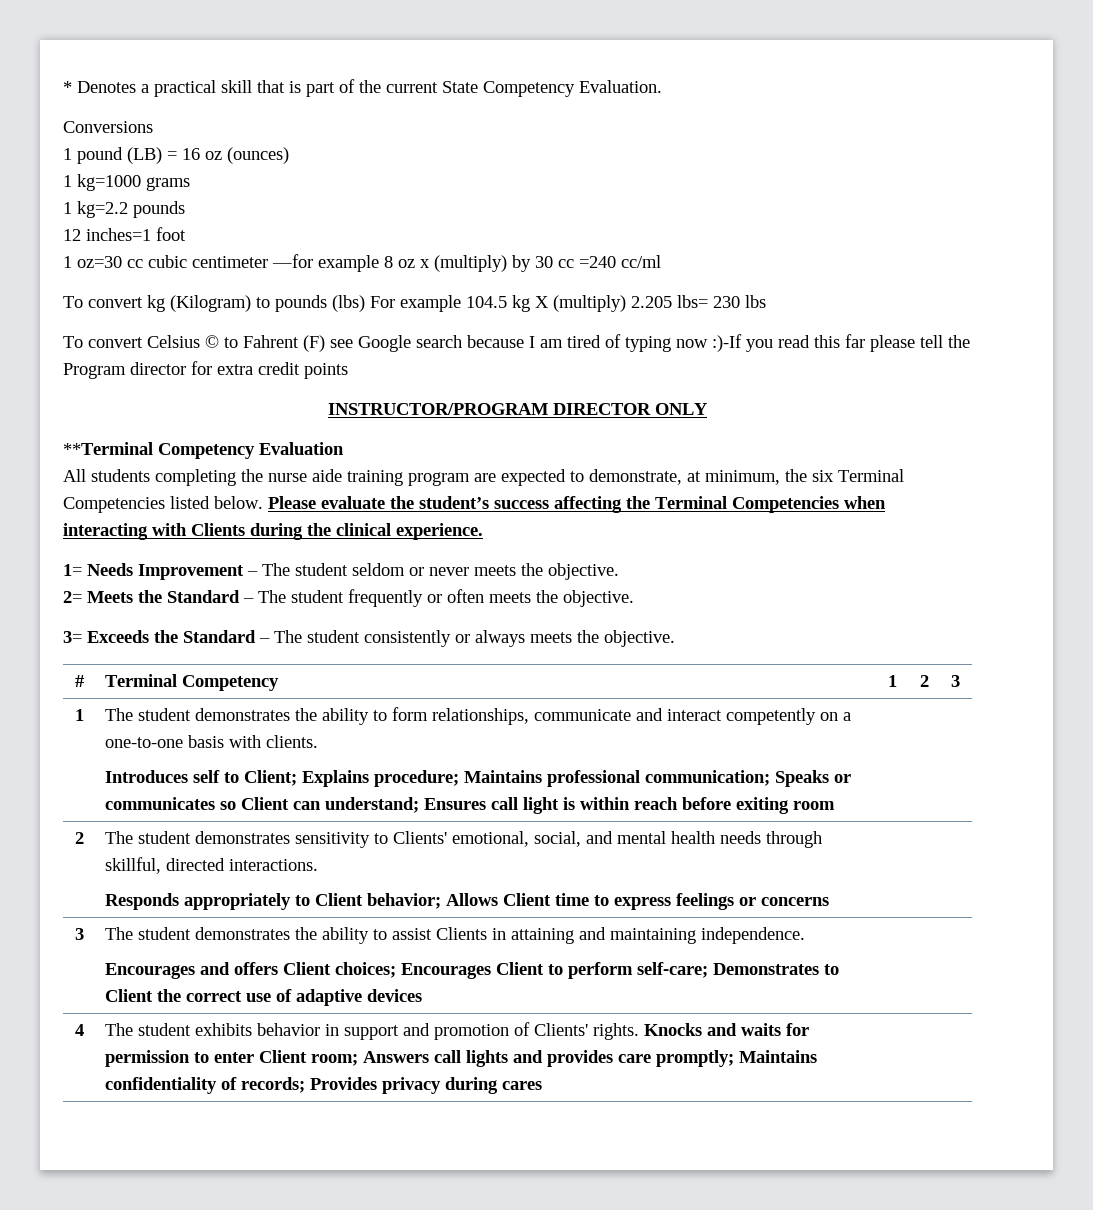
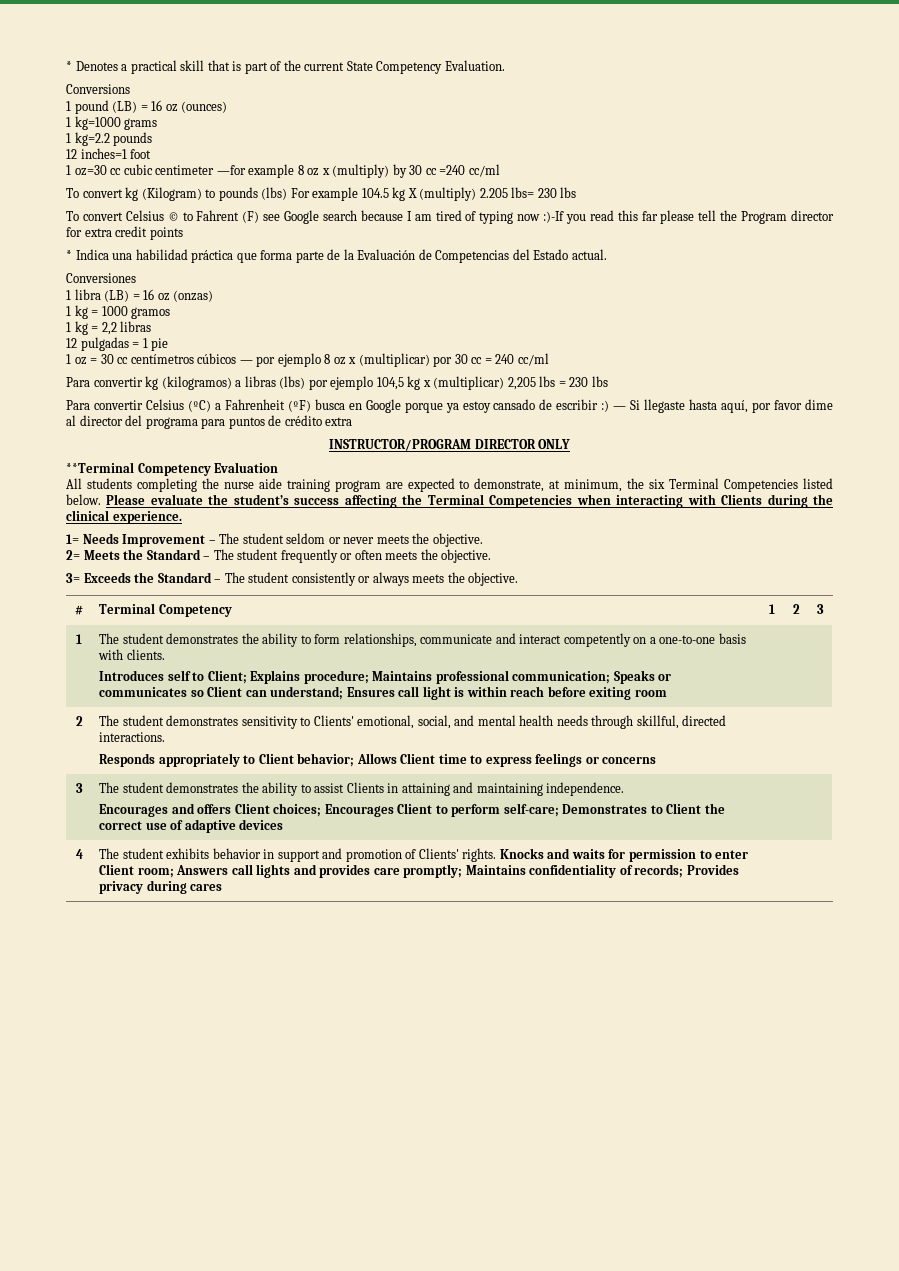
+ * Indica una habilidad práctica que forma parte de la Evaluación de Competencias del Estado actual.
+ Conversiones
+ 1 libra (LB) = 16 oz (onzas)
+ 1 kg = 1000 gramos
+ 1 kg = 2,2 libras
+ 12 pulgadas = 1 pie
+ 1 oz = 30 cc centímetros cúbicos — por ejemplo 8 oz x (multiplicar) por 30 cc = 240 cc/ml
+ Para convertir kg (kilogramos) a libras (lbs) por ejemplo 104,5 kg x (multiplicar) 2,205 lbs = 230 lbs
+ Para convertir Celsius (ºC) a Fahrenheit (ºF) busca en Google porque ya estoy cansado de escribir :) — Si llegaste hasta aquí, por favor dime al director del programa para puntos de crédito extra

